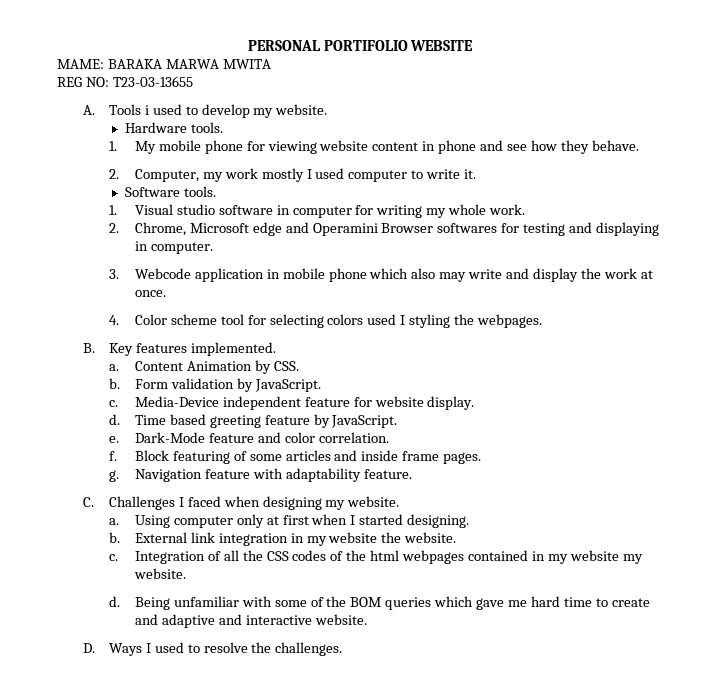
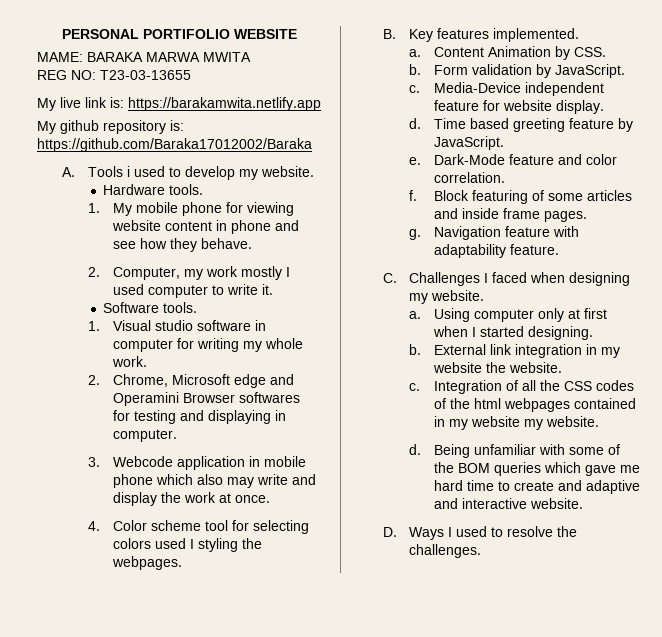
+ My live link is: https://barakamwita.netlify.app
+ My github repository is: https://github.com/Baraka17012002/Baraka

